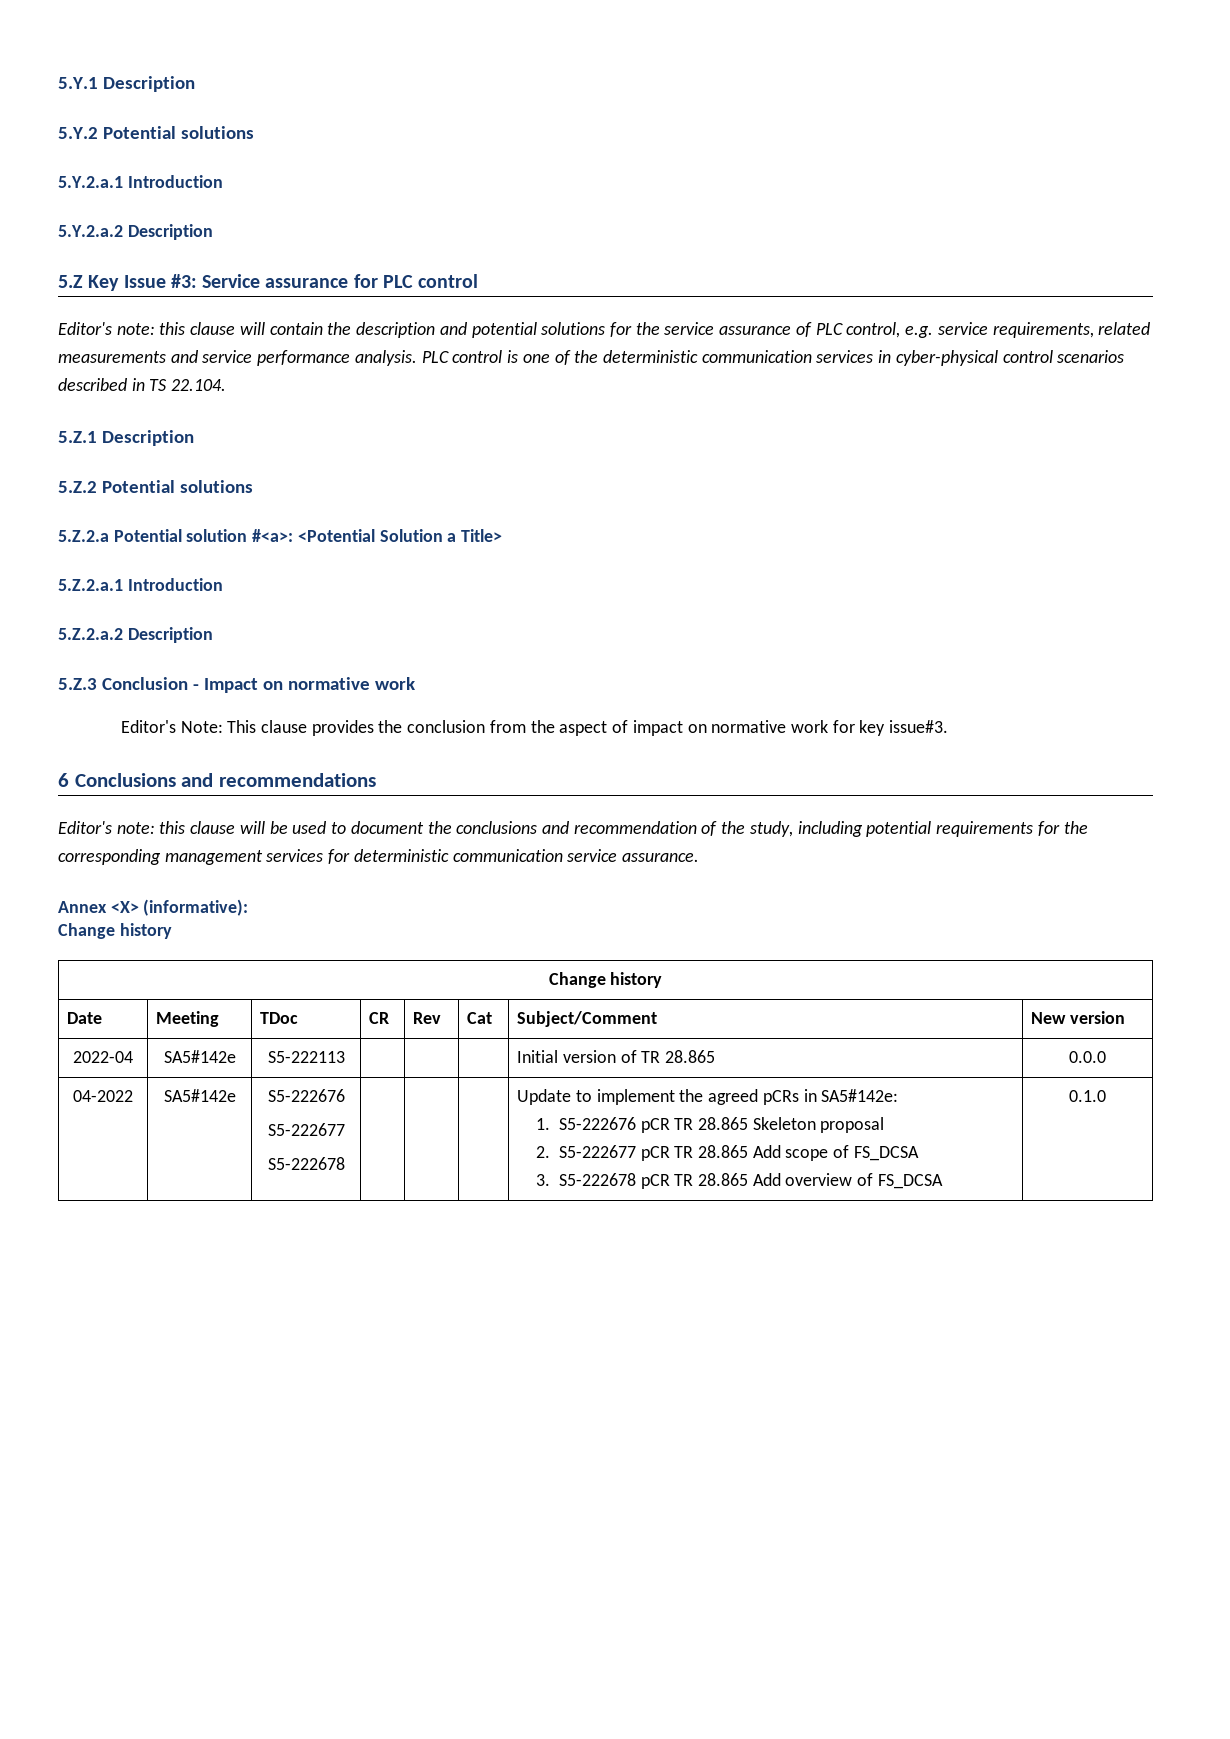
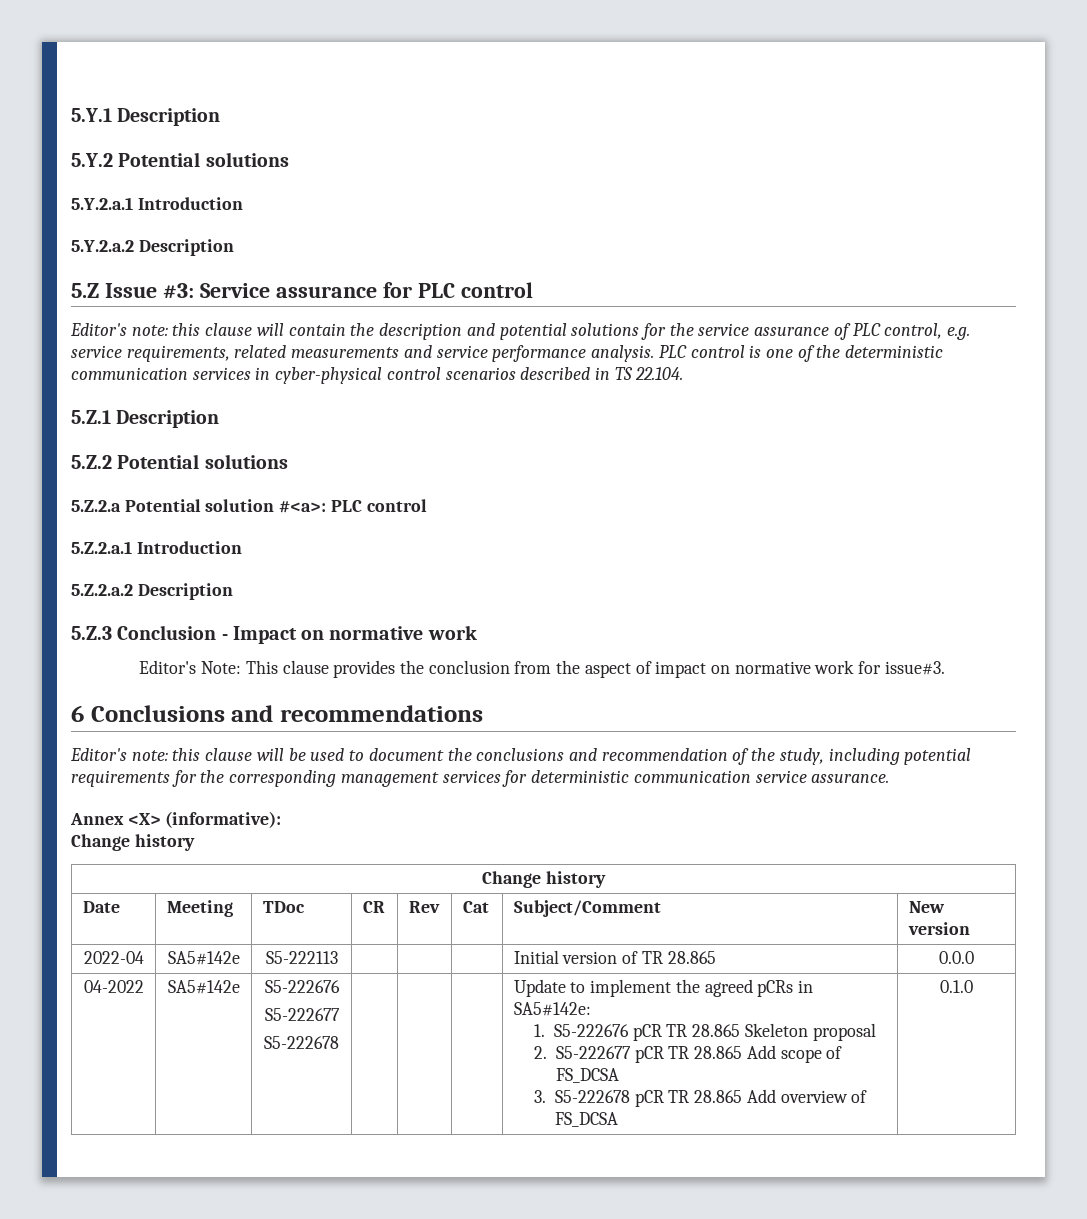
- 5.Z Key Issue #3: Service assurance for PLC control
+ 5.Z Issue #3: Service assurance for PLC control
- 5.Z.2.a Potential solution #<a>: <Potential Solution a Title>
+ 5.Z.2.a Potential solution #<a>: PLC control
- Editor's Note: This clause provides the conclusion from the aspect of impact on normative work for key issue#3.
+ Editor's Note: This clause provides the conclusion from the aspect of impact on normative work for issue#3.

